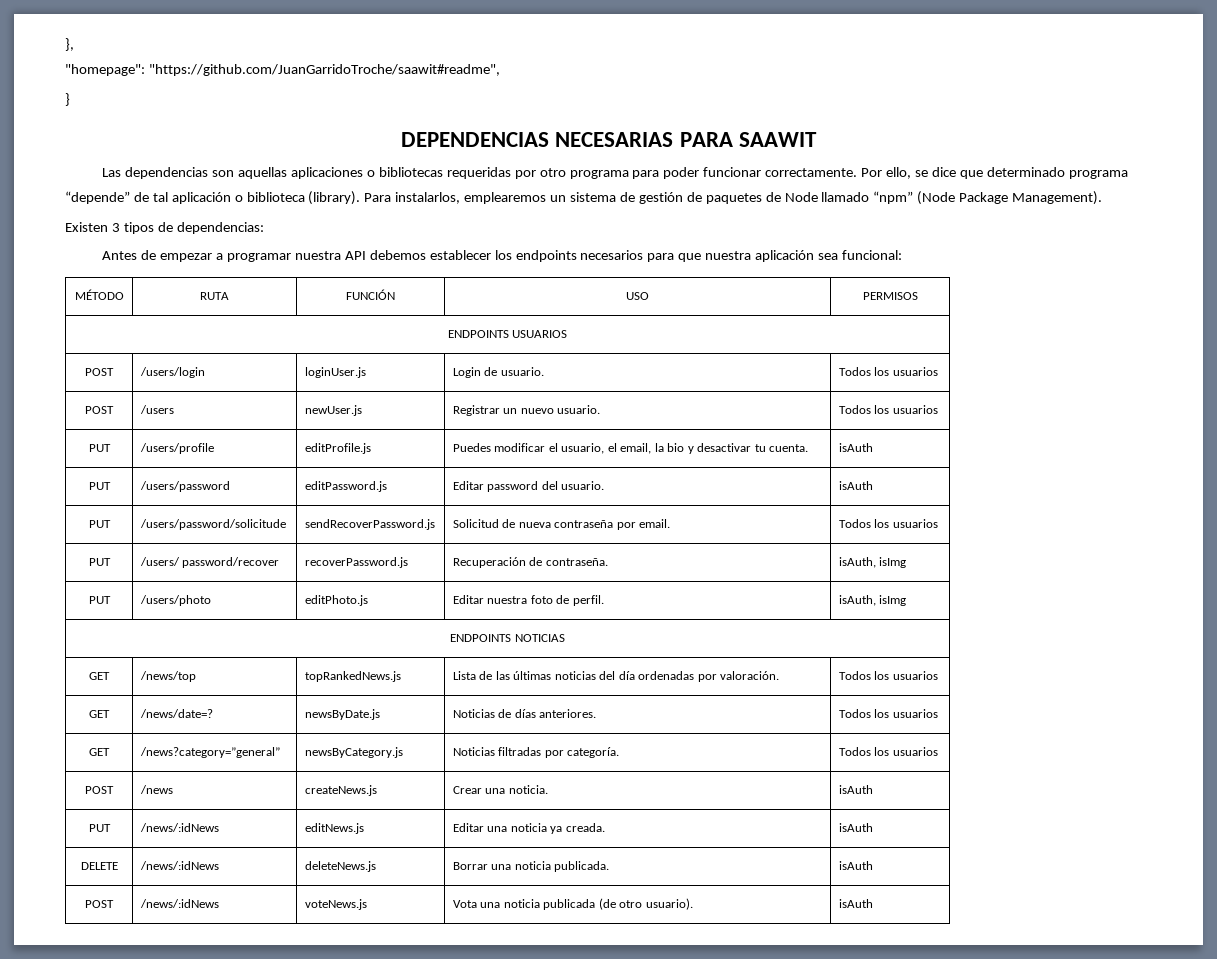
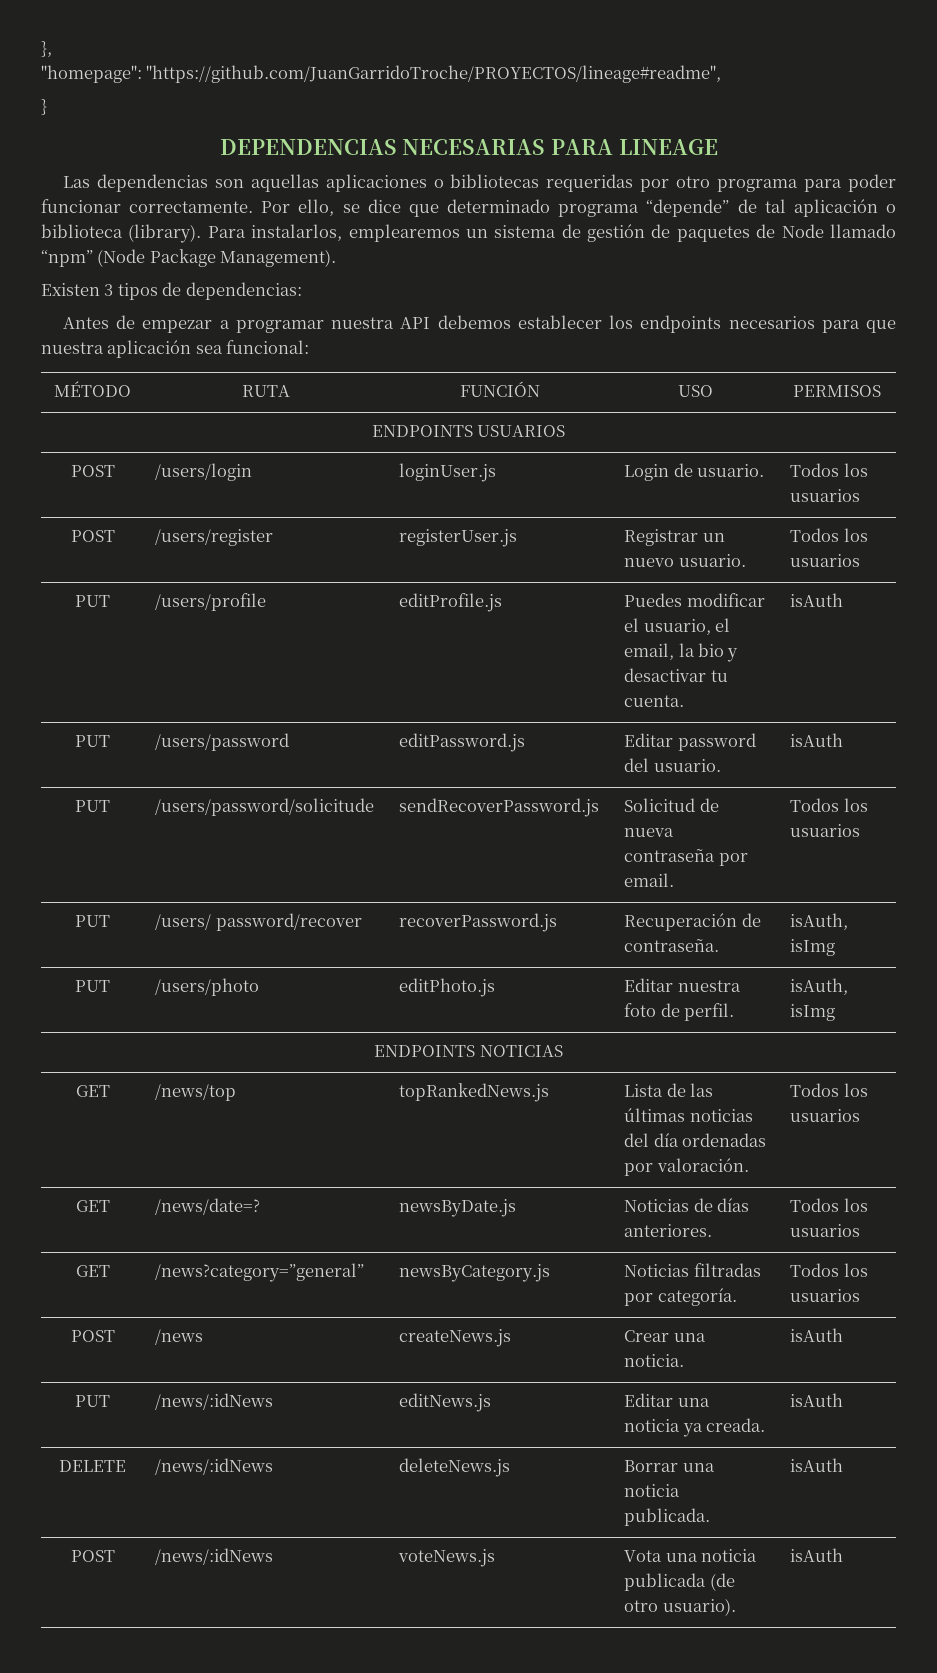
- "homepage": "https://github.com/JuanGarridoTroche/saawit#readme",
+ "homepage": "https://github.com/JuanGarridoTroche/PROYECTOS/lineage#readme",
- DEPENDENCIAS NECESARIAS PARA SAAWIT
+ DEPENDENCIAS NECESARIAS PARA LINEAGE
- POST | /users | newUser.js | Registrar un nuevo usuario. | Todos los usuarios
+ POST | /users/register | registerUser.js | Registrar un nuevo usuario. | Todos los usuarios

